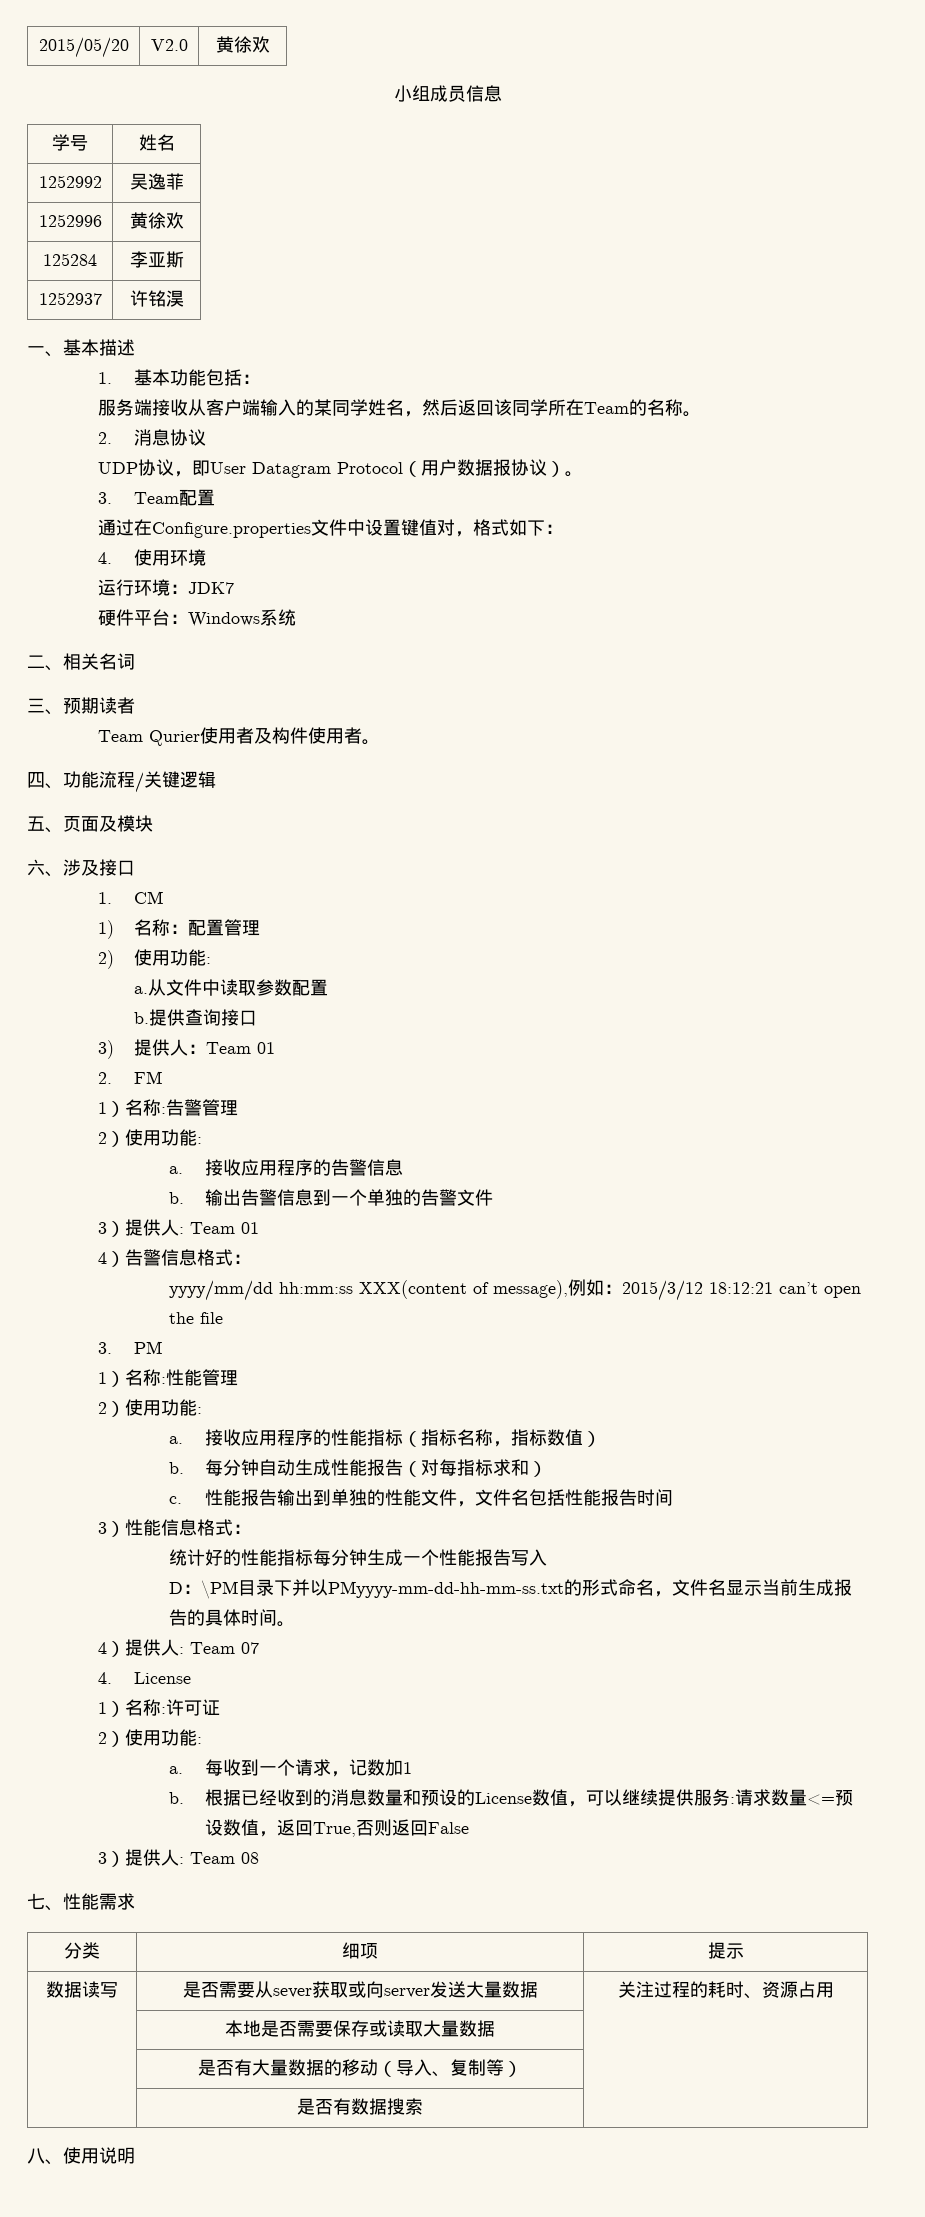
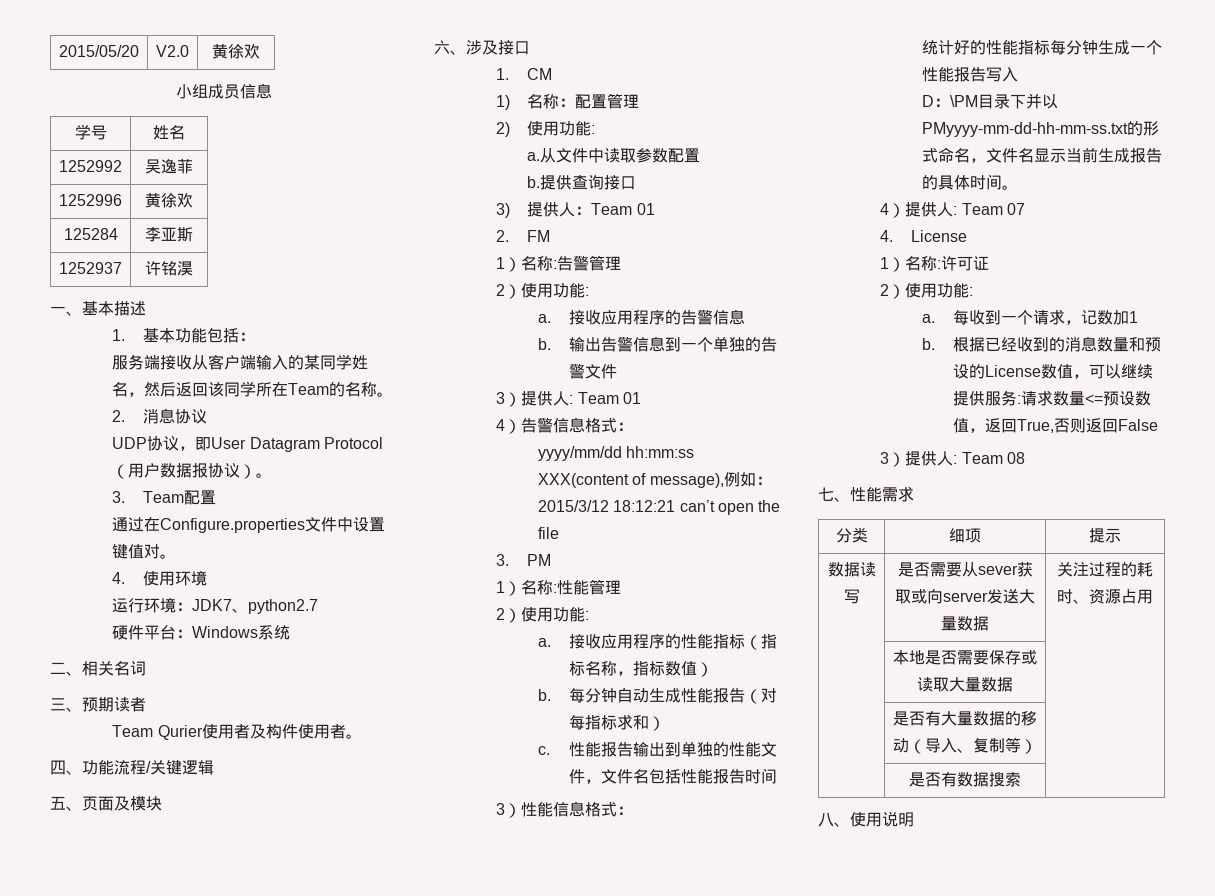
- 通过在Configure.properties文件中设置键值对，格式如下：
+ 通过在Configure.properties文件中设置键值对。
- 运行环境：JDK7
+ 运行环境：JDK7、python2.7

